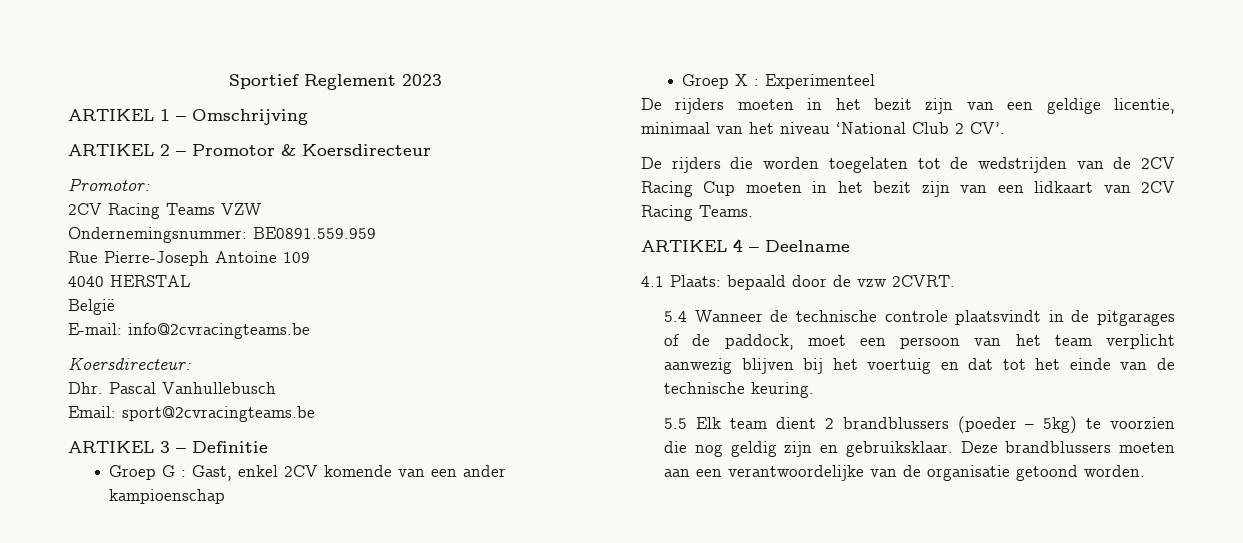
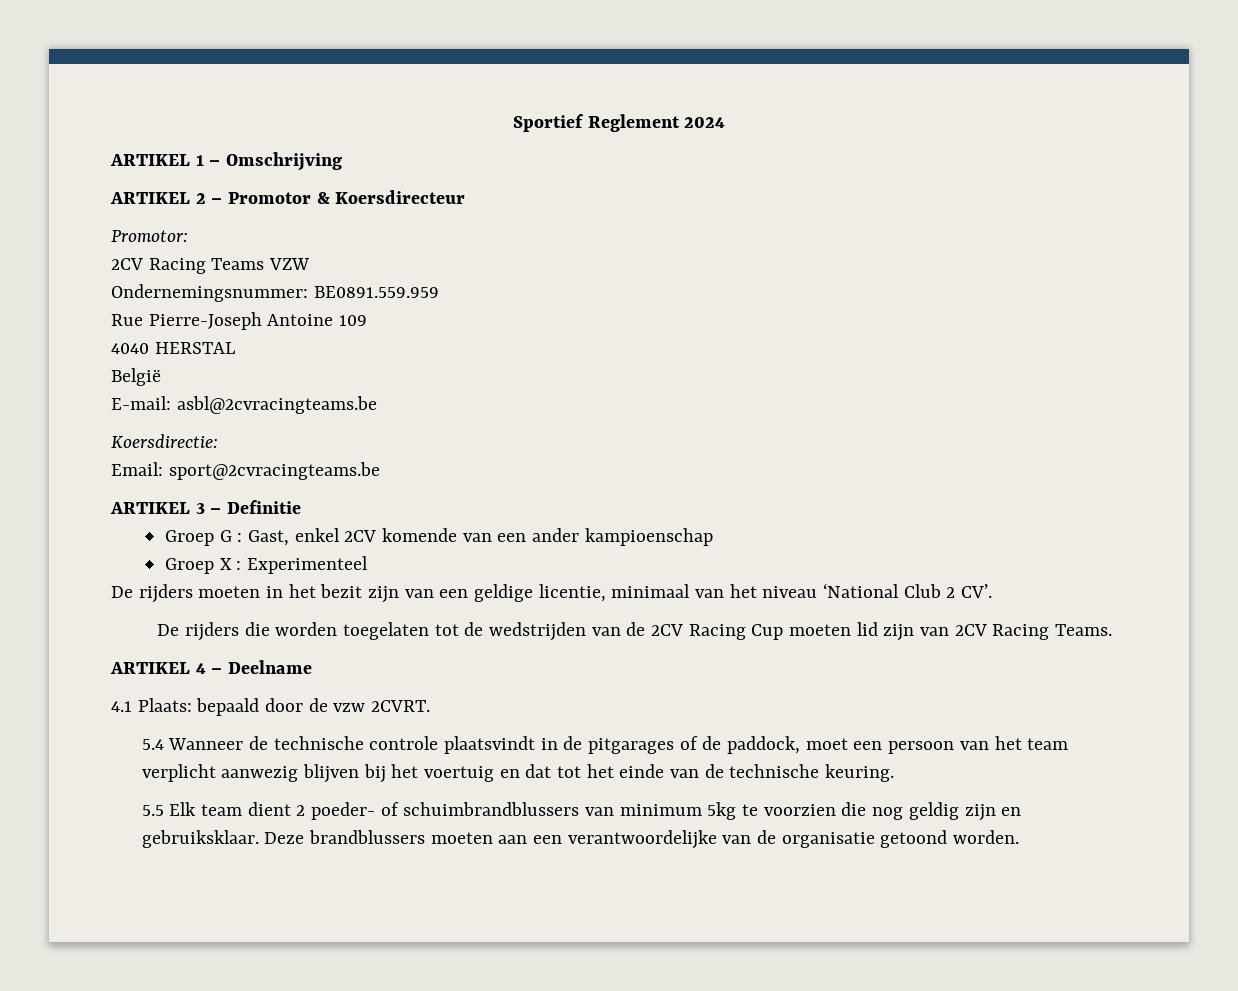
- Sportief Reglement 2023
+ Sportief Reglement 2024
- E-mail: info@2cvracingteams.be
- Koersdirecteur:
- Dhr. Pascal Vanhullebusch
+ E-mail: asbl@2cvracingteams.be
+ Koersdirectie:
- De rijders die worden toegelaten tot de wedstrijden van de 2CV Racing Cup moeten in het bezit zijn van een lidkaart van 2CV Racing Teams.
+ De rijders die worden toegelaten tot de wedstrijden van de 2CV Racing Cup moeten lid zijn van 2CV Racing Teams.
- 5.5 Elk team dient 2 brandblussers (poeder – 5kg) te voorzien die nog geldig zijn en gebruiksklaar.
+ 5.5 Elk team dient 2 poeder- of schuimbrandblussers van minimum 5kg te voorzien die nog geldig zijn en gebruiksklaar.

